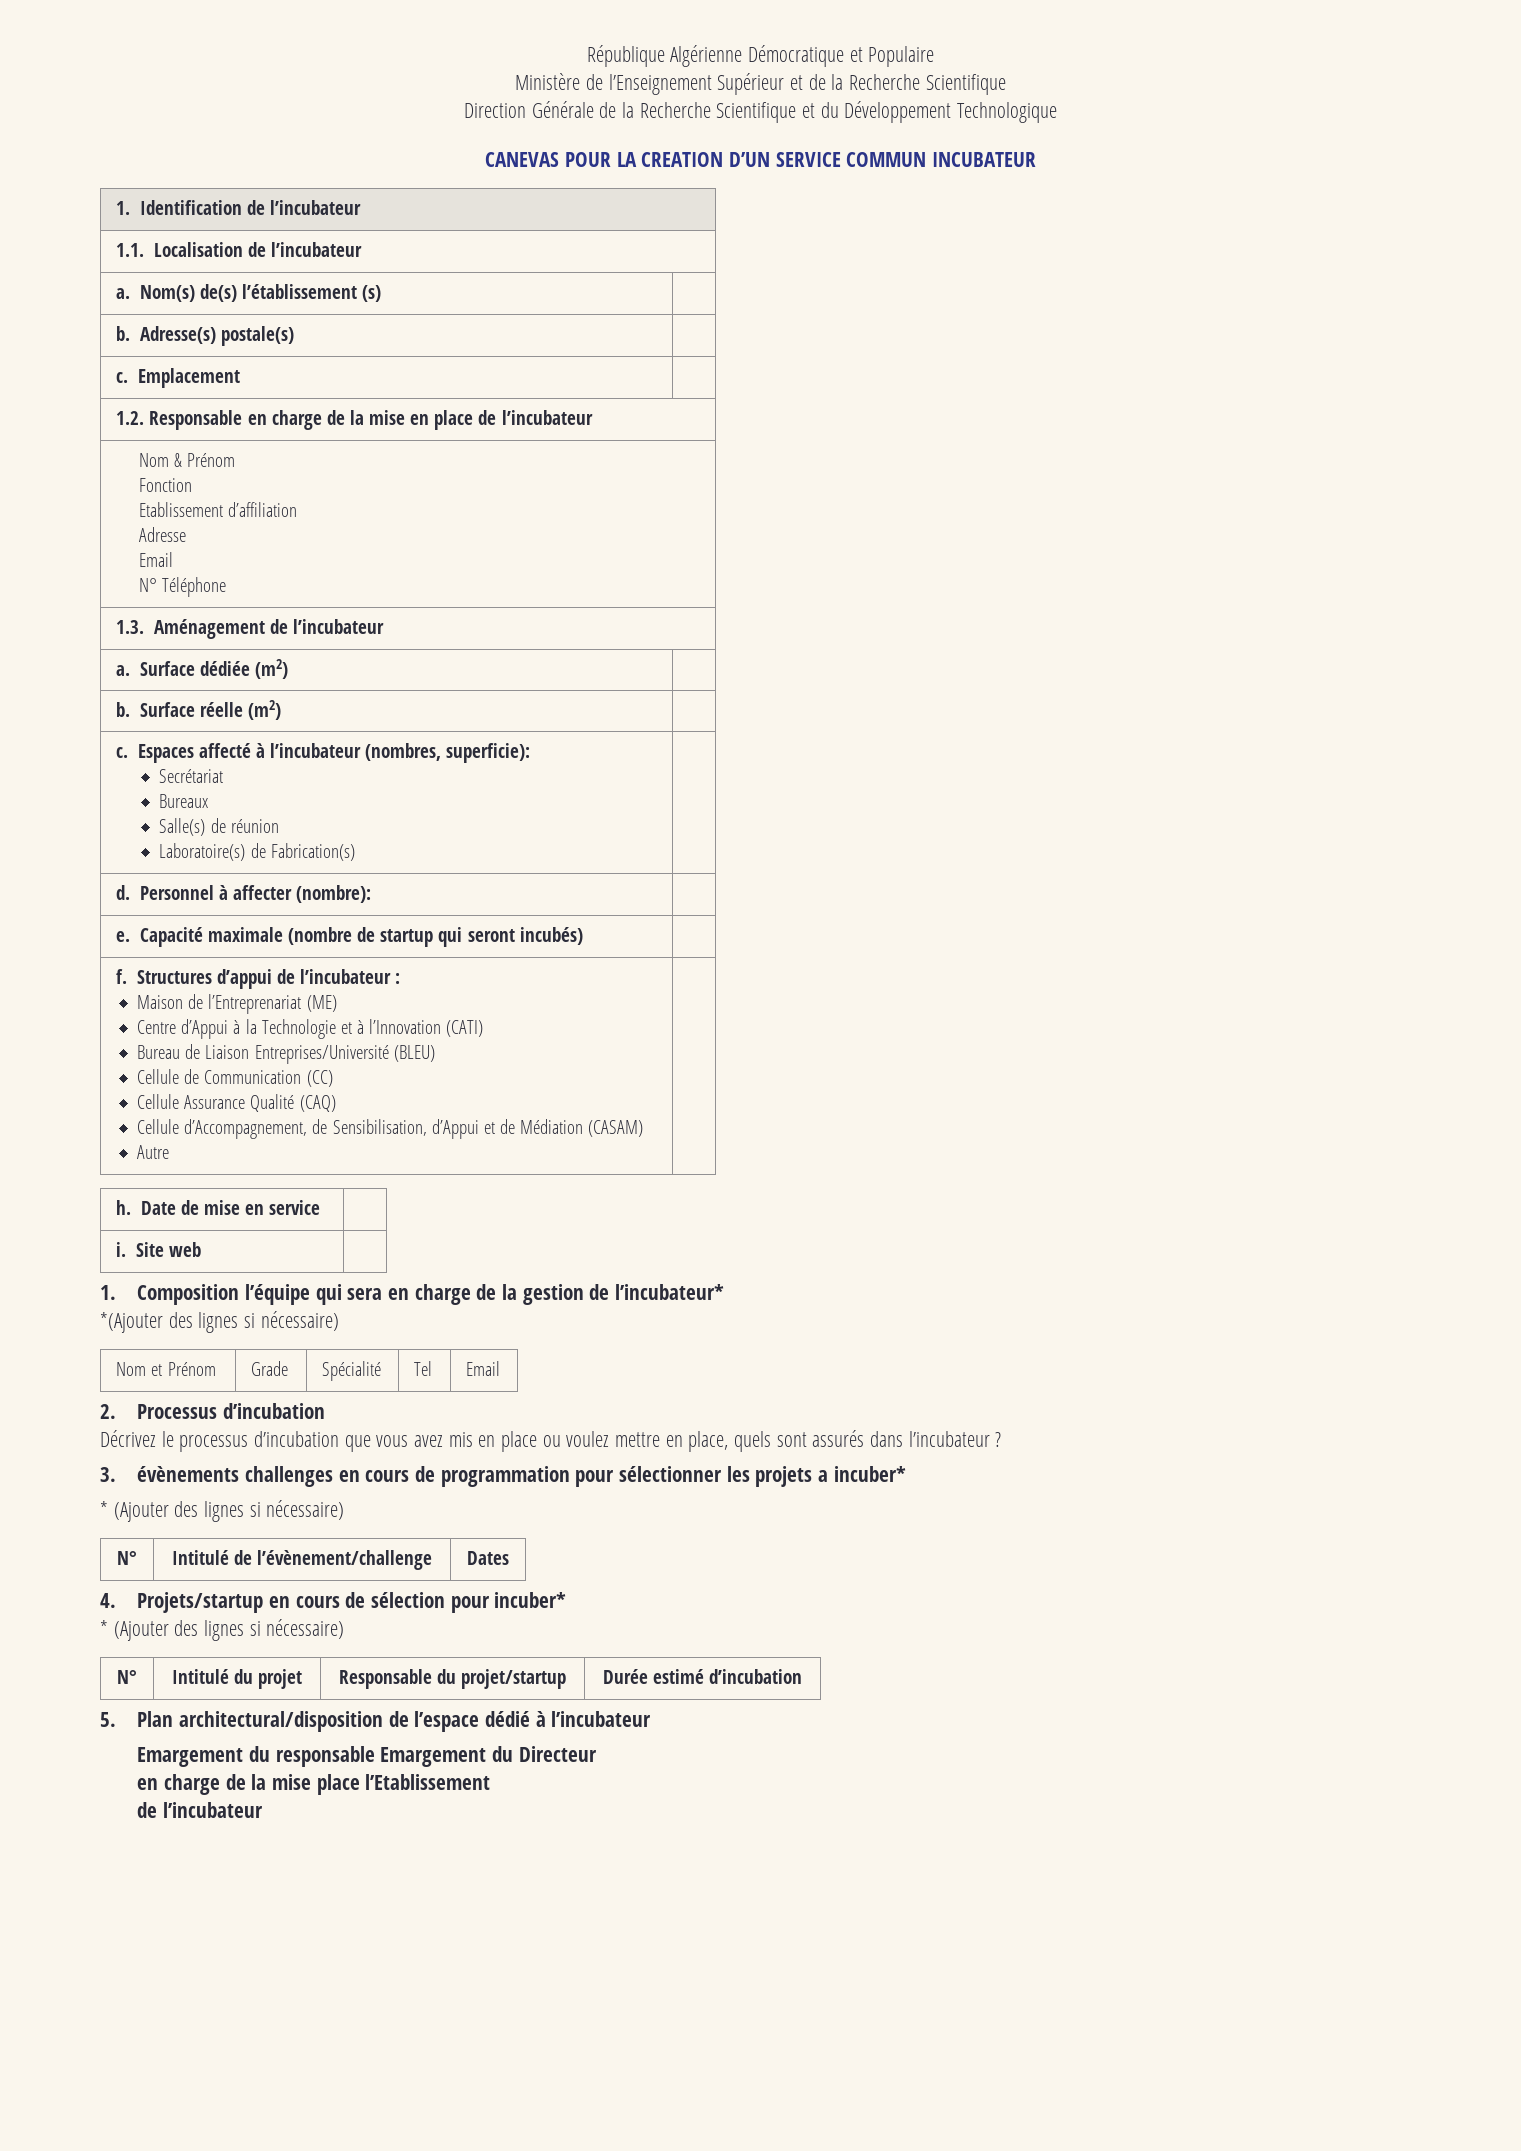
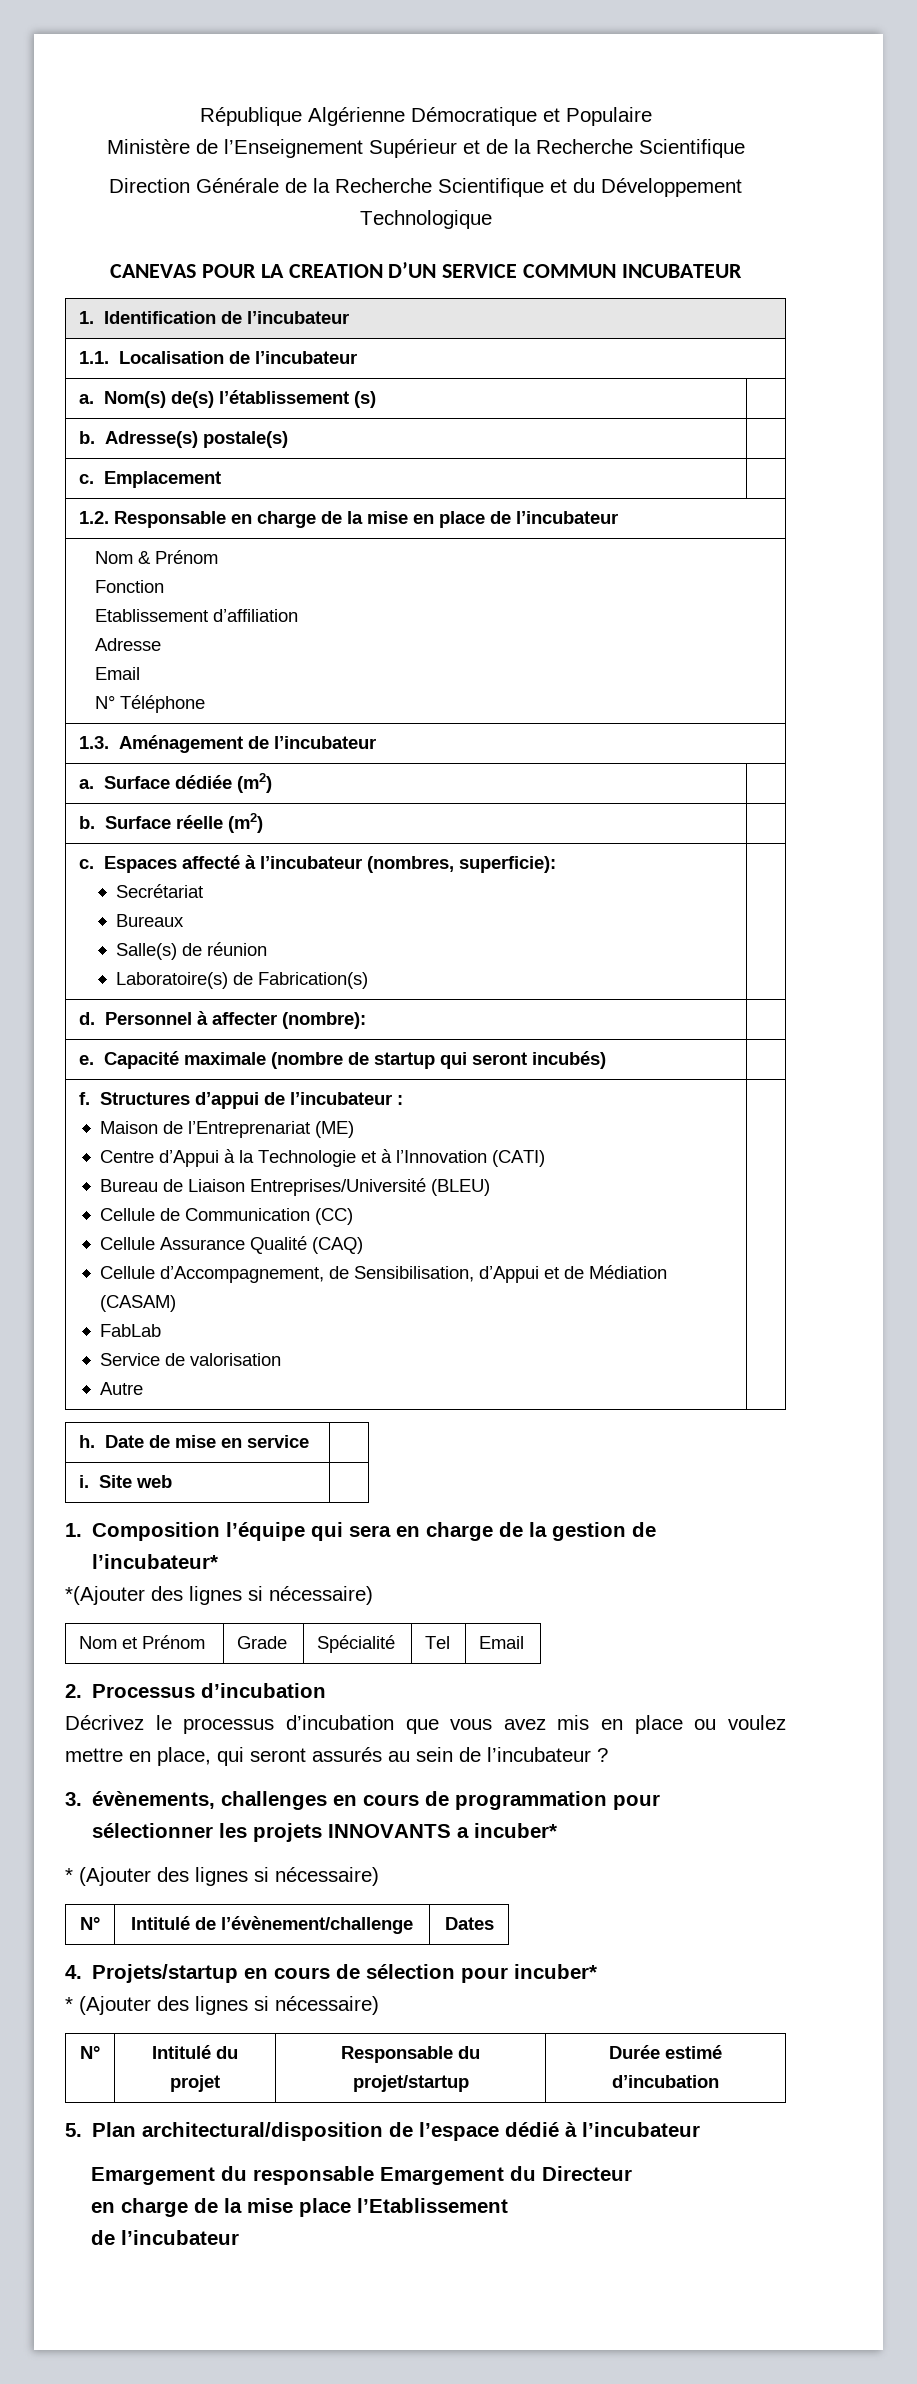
+ FabLab
+ Service de valorisation
- Décrivez le processus d’incubation que vous avez mis en place ou voulez mettre en place, quels sont assurés dans l’incubateur ?
+ Décrivez le processus d’incubation que vous avez mis en place ou voulez mettre en place, qui seront assurés au sein de l’incubateur ?
- 3. évènements challenges en cours de programmation pour sélectionner les projets a incuber*
+ 3. évènements, challenges en cours de programmation pour sélectionner les projets INNOVANTS a incuber*

